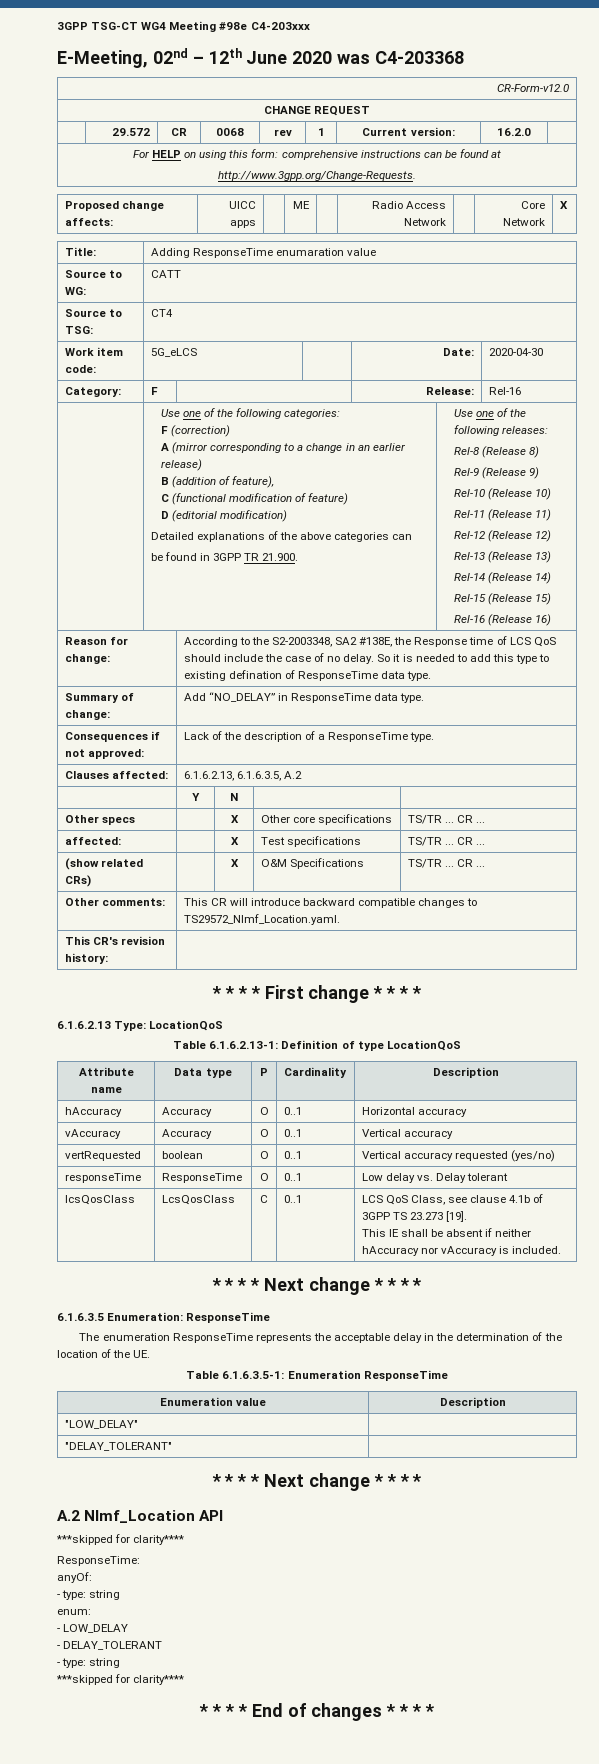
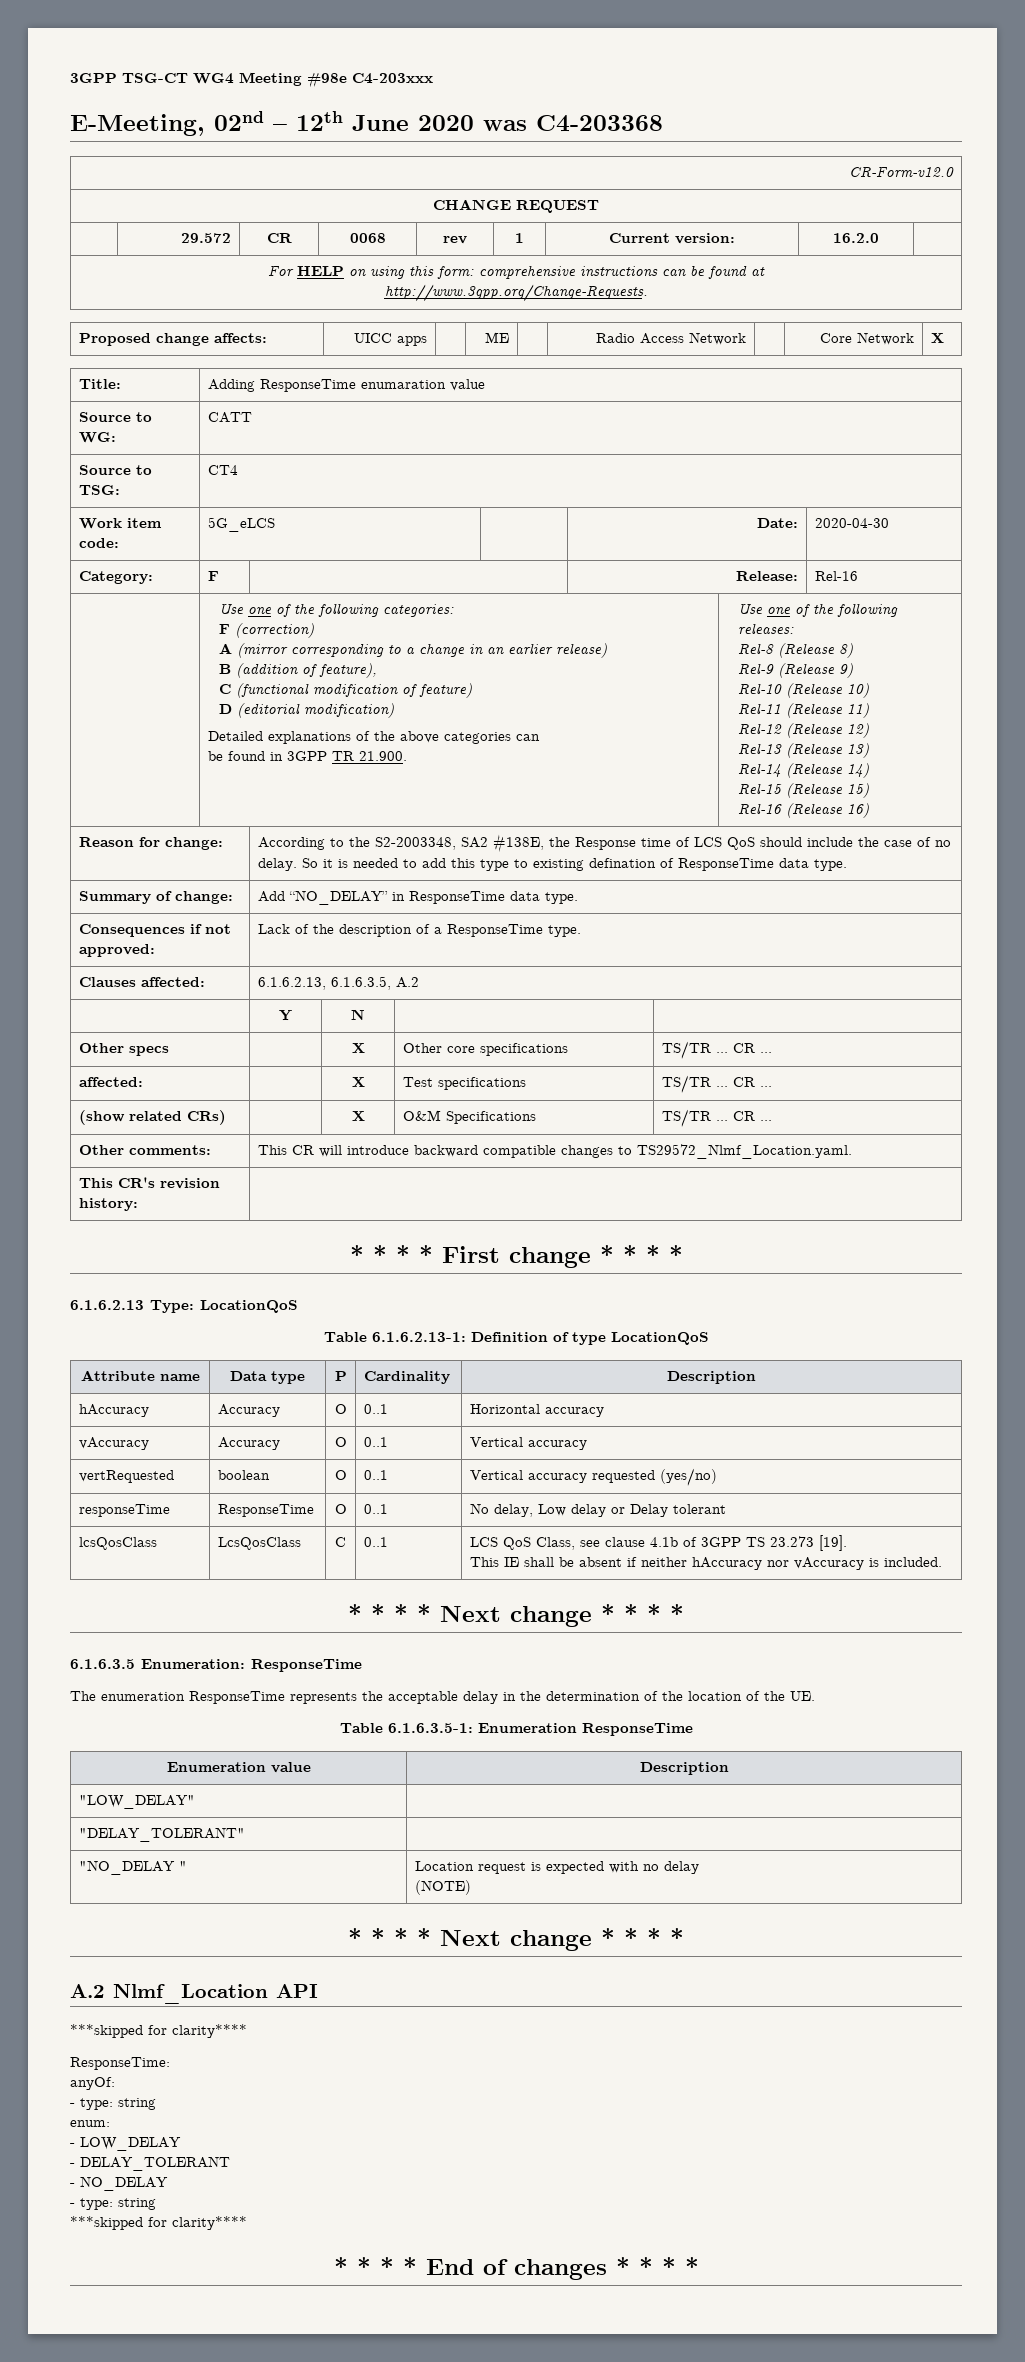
- responseTime | ResponseTime | O | 0..1 | Low delay vs. Delay tolerant
+ responseTime | ResponseTime | O | 0..1 | No delay, Low delay or Delay tolerant
+ "NO_DELAY " | Location request is expected with no delay
+ (NOTE)
+ - NO_DELAY

